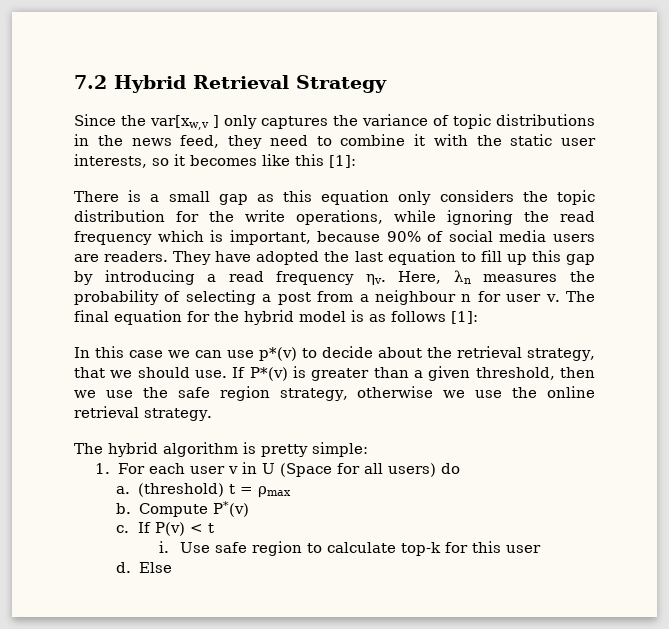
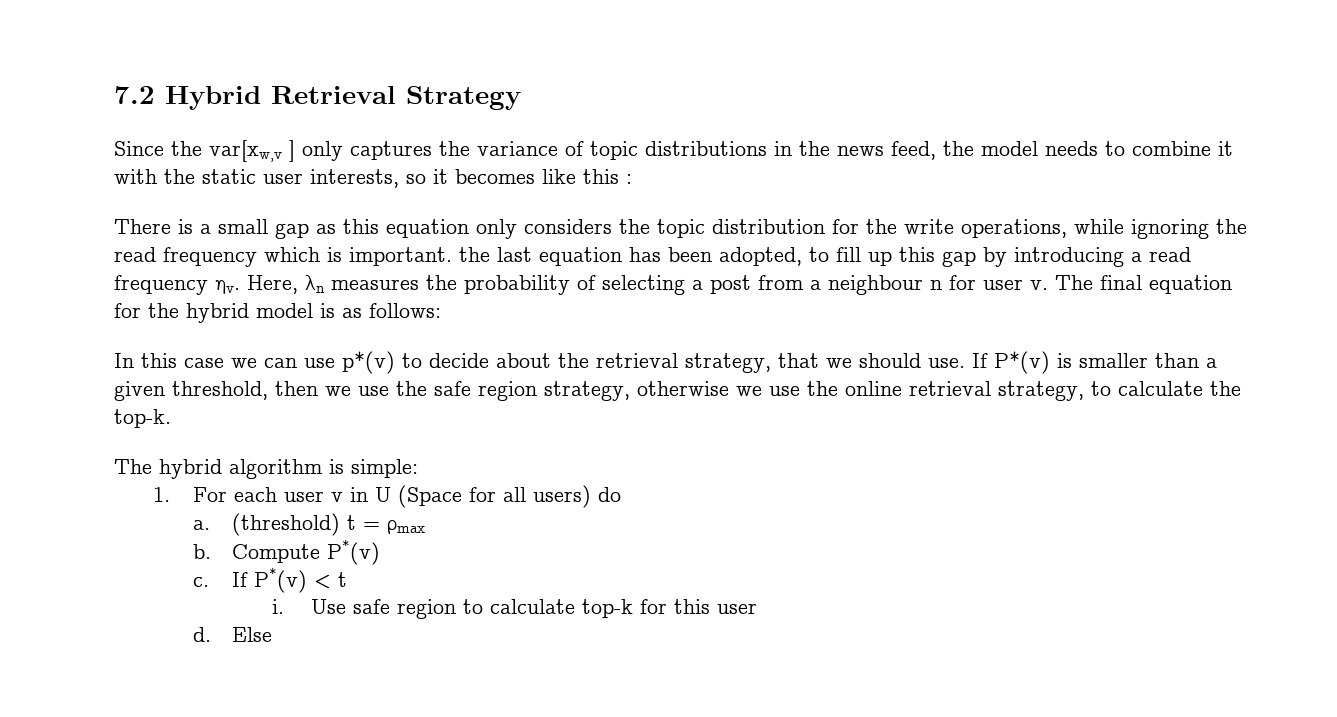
- Since the var[xw,v ] only captures the variance of topic distributions in the news feed, they need to combine it with the static user interests, so it becomes like this [1]:
+ Since the var[xw,v ] only captures the variance of topic distributions in the news feed, the model needs to combine it with the static user interests, so it becomes like this :
- There is a small gap as this equation only considers the topic distribution for the write operations, while ignoring the read frequency which is important, because 90% of social media users are readers. They have adopted the last equation to fill up this gap by introducing a read frequency ηv.
+ There is a small gap as this equation only considers the topic distribution for the write operations, while ignoring the read frequency which is important. the last equation has been adopted, to fill up this gap by introducing a read frequency ηv.
- The final equation for the hybrid model is as follows [1]:
+ The final equation for the hybrid model is as follows:
- If P*(v) is greater than a given threshold, then we use the safe region strategy, otherwise we use the online retrieval strategy.
+ If P*(v) is smaller than a given threshold, then we use the safe region strategy, otherwise we use the online retrieval strategy, to calculate the top-k.
- The hybrid algorithm is pretty simple:
+ The hybrid algorithm is simple:
- If P(v) < t
+ If P*(v) < t

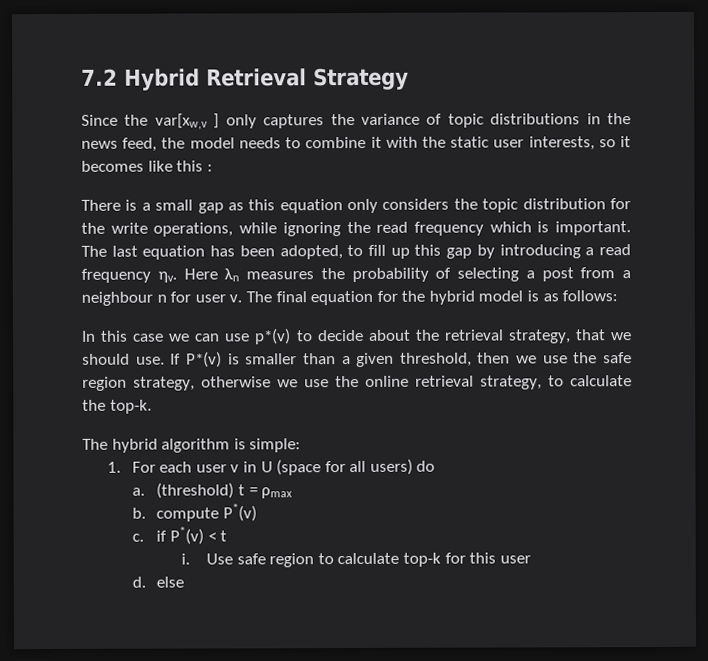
- There is a small gap as this equation only considers the topic distribution for the write operations, while ignoring the read frequency which is important. the last equation has been adopted, to fill up this gap by introducing a read frequency ηv.
+ There is a small gap as this equation only considers the topic distribution for the write operations, while ignoring the read frequency which is important. The last equation has been adopted, to fill up this gap by introducing a read frequency ηv.
- Here, λn measures the probability of selecting a post from a neighbour n for user v.
+ Here λn measures the probability of selecting a post from a neighbour n for user v.
- 1. For each user v in U (Space for all users) do
+ 1. For each user v in U (space for all users) do
- b. Compute P*(v)
+ b. compute P*(v)
- c. If P*(v) < t
+ c. if P*(v) < t
- d. Else
+ d. else

